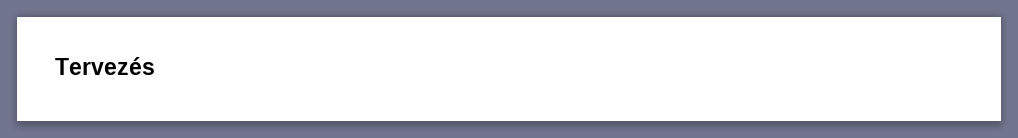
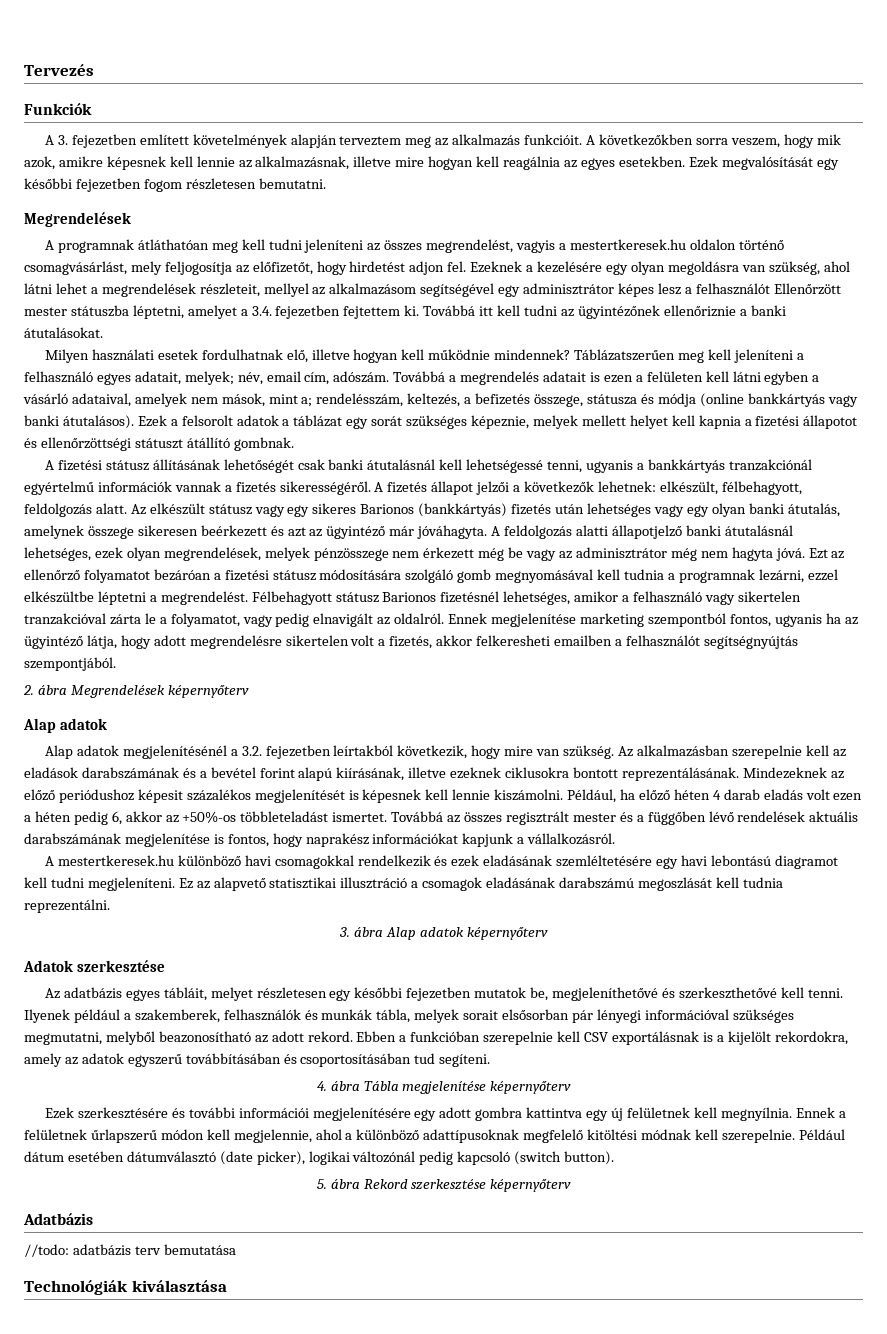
+ Funkciók
+ A 3. fejezetben említett követelmények alapján terveztem meg az alkalmazás funkcióit. A következőkben sorra veszem, hogy mik azok, amikre képesnek kell lennie az alkalmazásnak, illetve mire hogyan kell reagálnia az egyes esetekben. Ezek megvalósítását egy későbbi fejezetben fogom részletesen bemutatni.
+ Megrendelések
+ A programnak átláthatóan meg kell tudni jeleníteni az összes megrendelést, vagyis a mestertkeresek.hu oldalon történő csomagvásárlást, mely feljogosítja az előfizetőt, hogy hirdetést adjon fel. Ezeknek a kezelésére egy olyan megoldásra van szükség, ahol látni lehet a megrendelések részleteit, mellyel az alkalmazásom segítségével egy adminisztrátor képes lesz a felhasználót Ellenőrzött mester státuszba léptetni, amelyet a 3.4. fejezetben fejtettem ki. Továbbá itt kell tudni az ügyintézőnek ellenőriznie a banki átutalásokat.
+ Milyen használati esetek fordulhatnak elő, illetve hogyan kell működnie mindennek? Táblázatszerűen meg kell jeleníteni a felhasználó egyes adatait, melyek; név, email cím, adószám. Továbbá a megrendelés adatait is ezen a felületen kell látni egyben a vásárló adataival, amelyek nem mások, mint a; rendelésszám, keltezés, a befizetés összege, státusza és módja (online bankkártyás vagy banki átutalásos). Ezek a felsorolt adatok a táblázat egy sorát szükséges képeznie, melyek mellett helyet kell kapnia a fizetési állapotot és ellenőrzöttségi státuszt átállító gombnak.
+ A fizetési státusz állításának lehetőségét csak banki átutalásnál kell lehetségessé tenni, ugyanis a bankkártyás tranzakciónál egyértelmű információk vannak a fizetés sikerességéről. A fizetés állapot jelzői a következők lehetnek: elkészült, félbehagyott, feldolgozás alatt. Az elkészült státusz vagy egy sikeres Barionos (bankkártyás) fizetés után lehetséges vagy egy olyan banki átutalás, amelynek összege sikeresen beérkezett és azt az ügyintéző már jóváhagyta. A feldolgozás alatti állapotjelző banki átutalásnál lehetséges, ezek olyan megrendelések, melyek pénzösszege nem érkezett még be vagy az adminisztrátor még nem hagyta jóvá. Ezt az ellenőrző folyamatot bezáróan a fizetési státusz módosítására szolgáló gomb megnyomásával kell tudnia a programnak lezárni, ezzel elkészültbe léptetni a megrendelést. Félbehagyott státusz Barionos fizetésnél lehetséges, amikor a felhasználó vagy sikertelen tranzakcióval zárta le a folyamatot, vagy pedig elnavigált az oldalról. Ennek megjelenítése marketing szempontból fontos, ugyanis ha az ügyintéző látja, hogy adott megrendelésre sikertelen volt a fizetés, akkor felkeresheti emailben a felhasználót segítségnyújtás szempontjából.
+ 2. ábra Megrendelések képernyőterv
+ Alap adatok
+ Alap adatok megjelenítésénél a 3.2. fejezetben leírtakból következik, hogy mire van szükség. Az alkalmazásban szerepelnie kell az eladások darabszámának és a bevétel forint alapú kiírásának, illetve ezeknek ciklusokra bontott reprezentálásának. Mindezeknek az előző periódushoz képesit százalékos megjelenítését is képesnek kell lennie kiszámolni. Például, ha előző héten 4 darab eladás volt ezen a héten pedig 6, akkor az +50%-os többleteladást ismertet. Továbbá az összes regisztrált mester és a függőben lévő rendelések aktuális darabszámának megjelenítése is fontos, hogy naprakész információkat kapjunk a vállalkozásról.
+ A mestertkeresek.hu különböző havi csomagokkal rendelkezik és ezek eladásának szemléltetésére egy havi lebontású diagramot kell tudni megjeleníteni. Ez az alapvető statisztikai illusztráció a csomagok eladásának darabszámú megoszlását kell tudnia reprezentálni.
+ 3. ábra Alap adatok képernyőterv
+ Adatok szerkesztése
+ Az adatbázis egyes tábláit, melyet részletesen egy későbbi fejezetben mutatok be, megjeleníthetővé és szerkeszthetővé kell tenni. Ilyenek például a szakemberek, felhasználók és munkák tábla, melyek sorait elsősorban pár lényegi információval szükséges megmutatni, melyből beazonosítható az adott rekord. Ebben a funkcióban szerepelnie kell CSV exportálásnak is a kijelölt rekordokra, amely az adatok egyszerű továbbításában és csoportosításában tud segíteni.
+ 4. ábra Tábla megjelenítése képernyőterv
+ Ezek szerkesztésére és további információi megjelenítésére egy adott gombra kattintva egy új felületnek kell megnyílnia. Ennek a felületnek űrlapszerű módon kell megjelennie, ahol a különböző adattípusoknak megfelelő kitöltési módnak kell szerepelnie. Például dátum esetében dátumválasztó (date picker), logikai változónál pedig kapcsoló (switch button).
+ 5. ábra Rekord szerkesztése képernyőterv
+ Adatbázis
+ //todo: adatbázis terv bemutatása
+ Technológiák kiválasztása

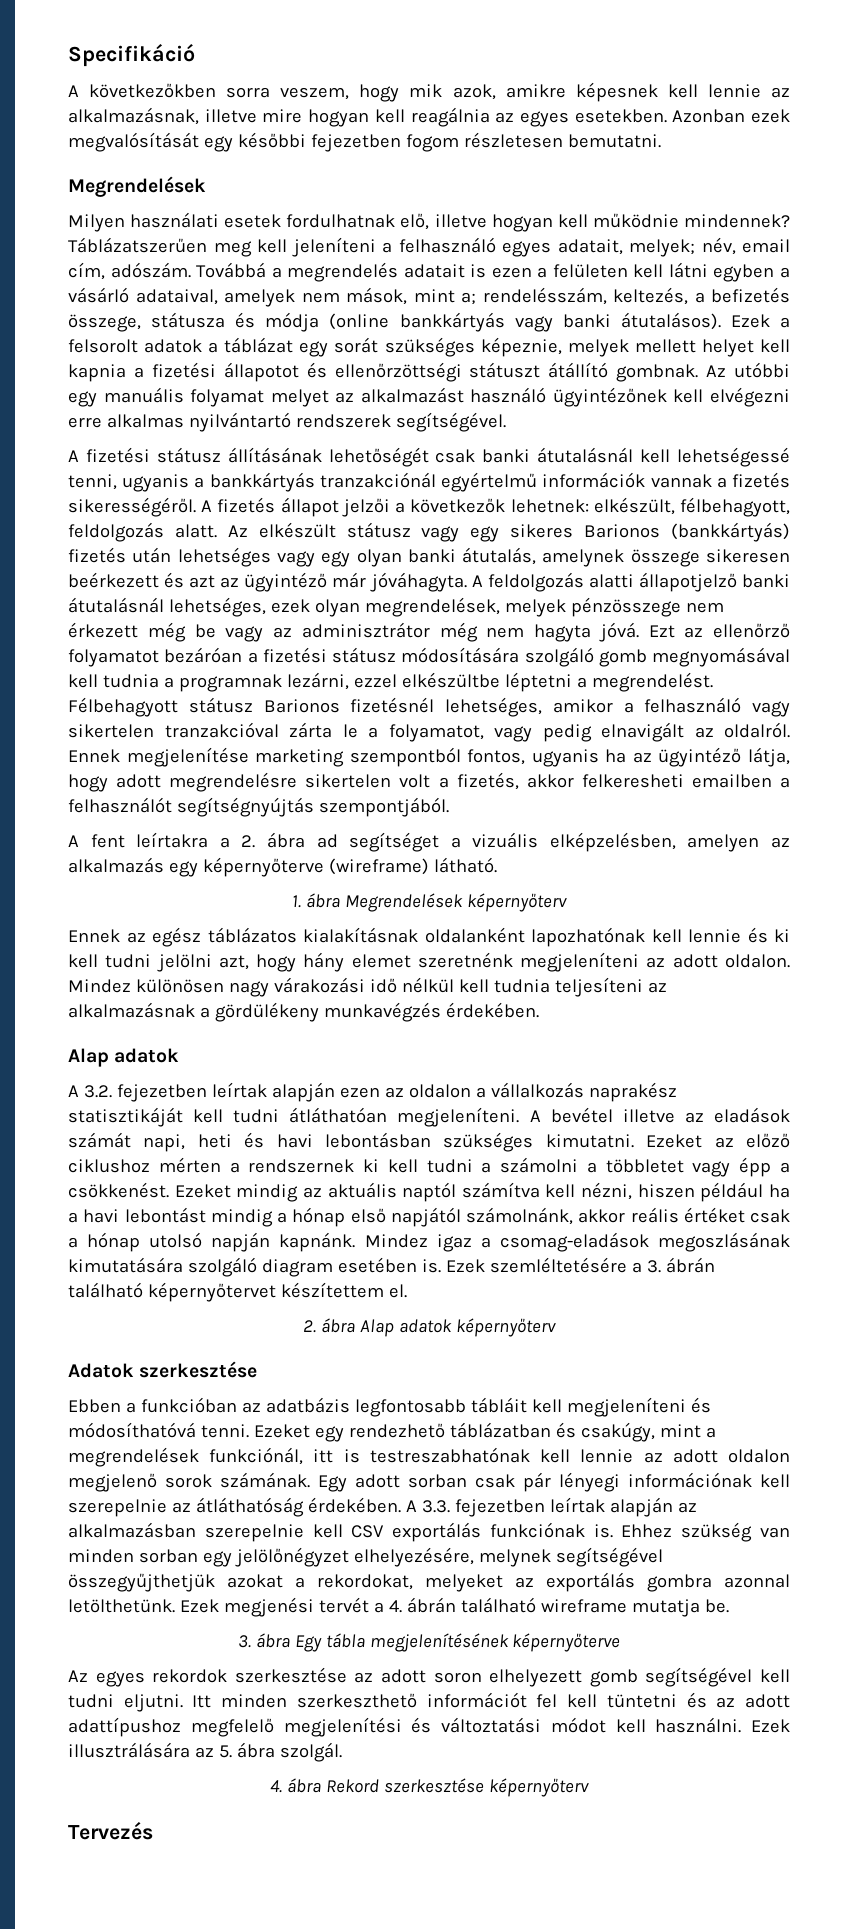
- Tervezés
- Funkciók
- A 3. fejezetben említett követelmények alapján terveztem meg az alkalmazás funkcióit. A következőkben sorra veszem, hogy mik azok, amikre képesnek kell lennie az alkalmazásnak, illetve mire hogyan kell reagálnia az egyes esetekben.
+ Specifikáció
+ A következőkben sorra veszem, hogy mik azok, amikre képesnek kell lennie az alkalmazásnak, illetve mire hogyan kell reagálnia az egyes esetekben.
- Ezek megvalósítását egy későbbi fejezetben fogom részletesen bemutatni.
+ Azonban ezek megvalósítását egy későbbi fejezetben fogom részletesen bemutatni.
- A programnak átláthatóan meg kell tudni jeleníteni az összes megrendelést, vagyis a mestertkeresek.hu oldalon történő csomagvásárlást, mely feljogosítja az előfizetőt, hogy hirdetést adjon fel. Ezeknek a kezelésére egy olyan megoldásra van szükség, ahol látni lehet a megrendelések részleteit, mellyel az alkalmazásom segítségével egy adminisztrátor képes lesz a felhasználót Ellenőrzött mester státuszba léptetni, amelyet a 3.4. fejezetben fejtettem ki. Továbbá itt kell tudni az ügyintézőnek ellenőriznie a banki átutalásokat.
+ Az utóbbi egy manuális folyamat melyet az alkalmazást használó ügyintézőnek kell elvégezni erre alkalmas nyilvántartó rendszerek segítségével.
- 2. ábra Megrendelések képernyőterv
+ A fent leírtakra a 2. ábra ad segítséget a vizuális elképzelésben, amelyen az alkalmazás egy képernyőterve (wireframe) látható.
+ 1. ábra Megrendelések képernyőterv
+ Ennek az egész táblázatos kialakításnak oldalanként lapozhatónak kell lennie és ki kell tudni jelölni azt, hogy hány elemet szeretnénk megjeleníteni az adott oldalon. Mindez különösen nagy várakozási idő nélkül kell tudnia teljesíteni az alkalmazásnak a gördülékeny munkavégzés érdekében.
  Alap adatok
- Alap adatok megjelenítésénél a 3.2. fejezetben leírtakból következik, hogy mire van szükség. Az alkalmazásban szerepelnie kell az eladások darabszámának és a bevétel forint alapú kiírásának, illetve ezeknek ciklusokra bontott reprezentálásának. Mindezeknek az előző periódushoz képesit százalékos megjelenítését is képesnek kell lennie kiszámolni. Például, ha előző héten 4 darab eladás volt ezen a héten pedig 6, akkor az +50%-os többleteladást ismertet. Továbbá az összes regisztrált mester és a függőben lévő rendelések aktuális darabszámának megjelenítése is fontos, hogy naprakész információkat kapjunk a vállalkozásról.
- A mestertkeresek.hu különböző havi csomagokkal rendelkezik és ezek eladásának szemléltetésére egy havi lebontású diagramot kell tudni megjeleníteni. Ez az alapvető statisztikai illusztráció a csomagok eladásának darabszámú megoszlását kell tudnia reprezentálni.
- 3. ábra Alap adatok képernyőterv
+ A 3.2. fejezetben leírtak alapján ezen az oldalon a vállalkozás naprakész statisztikáját kell tudni átláthatóan megjeleníteni. A bevétel illetve az eladások számát napi, heti és havi lebontásban szükséges kimutatni. Ezeket az előző ciklushoz mérten a rendszernek ki kell tudni a számolni a többletet vagy épp a csökkenést. Ezeket mindig az aktuális naptól számítva kell nézni, hiszen például ha a havi lebontást mindig a hónap első napjától számolnánk, akkor reális értéket csak a hónap utolsó napján kapnánk. Mindez igaz a csomag-eladások megoszlásának kimutatására szolgáló diagram esetében is. Ezek szemléltetésére a 3. ábrán található képernyőtervet készítettem el.
+ 2. ábra Alap adatok képernyőterv
- Az adatbázis egyes tábláit, melyet részletesen egy későbbi fejezetben mutatok be, megjeleníthetővé és szerkeszthetővé kell tenni. Ilyenek például a szakemberek, felhasználók és munkák tábla, melyek sorait elsősorban pár lényegi információval szükséges megmutatni, melyből beazonosítható az adott rekord. Ebben a funkcióban szerepelnie kell CSV exportálásnak is a kijelölt rekordokra, amely az adatok egyszerű továbbításában és csoportosításában tud segíteni.
- 4. ábra Tábla megjelenítése képernyőterv
- Ezek szerkesztésére és további információi megjelenítésére egy adott gombra kattintva egy új felületnek kell megnyílnia. Ennek a felületnek űrlapszerű módon kell megjelennie, ahol a különböző adattípusoknak megfelelő kitöltési módnak kell szerepelnie. Például dátum esetében dátumválasztó (date picker), logikai változónál pedig kapcsoló (switch button).
- 5. ábra Rekord szerkesztése képernyőterv
- Adatbázis
- //todo: adatbázis terv bemutatása
- Technológiák kiválasztása
+ Ebben a funkcióban az adatbázis legfontosabb tábláit kell megjeleníteni és módosíthatóvá tenni. Ezeket egy rendezhető táblázatban és csakúgy, mint a megrendelések funkciónál, itt is testreszabhatónak kell lennie az adott oldalon megjelenő sorok számának. Egy adott sorban csak pár lényegi információnak kell szerepelnie az átláthatóság érdekében. A 3.3. fejezetben leírtak alapján az alkalmazásban szerepelnie kell CSV exportálás funkciónak is. Ehhez szükség van minden sorban egy jelölőnégyzet elhelyezésére, melynek segítségével összegyűjthetjük azokat a rekordokat, melyeket az exportálás gombra azonnal letölthetünk. Ezek megjenési tervét a 4. ábrán található wireframe mutatja be.
+ 3. ábra Egy tábla megjelenítésének képernyőterve
+ Az egyes rekordok szerkesztése az adott soron elhelyezett gomb segítségével kell tudni eljutni. Itt minden szerkeszthető információt fel kell tüntetni és az adott adattípushoz megfelelő megjelenítési és változtatási módot kell használni. Ezek illusztrálására az 5. ábra szolgál.
+ 4. ábra Rekord szerkesztése képernyőterv
+ Tervezés

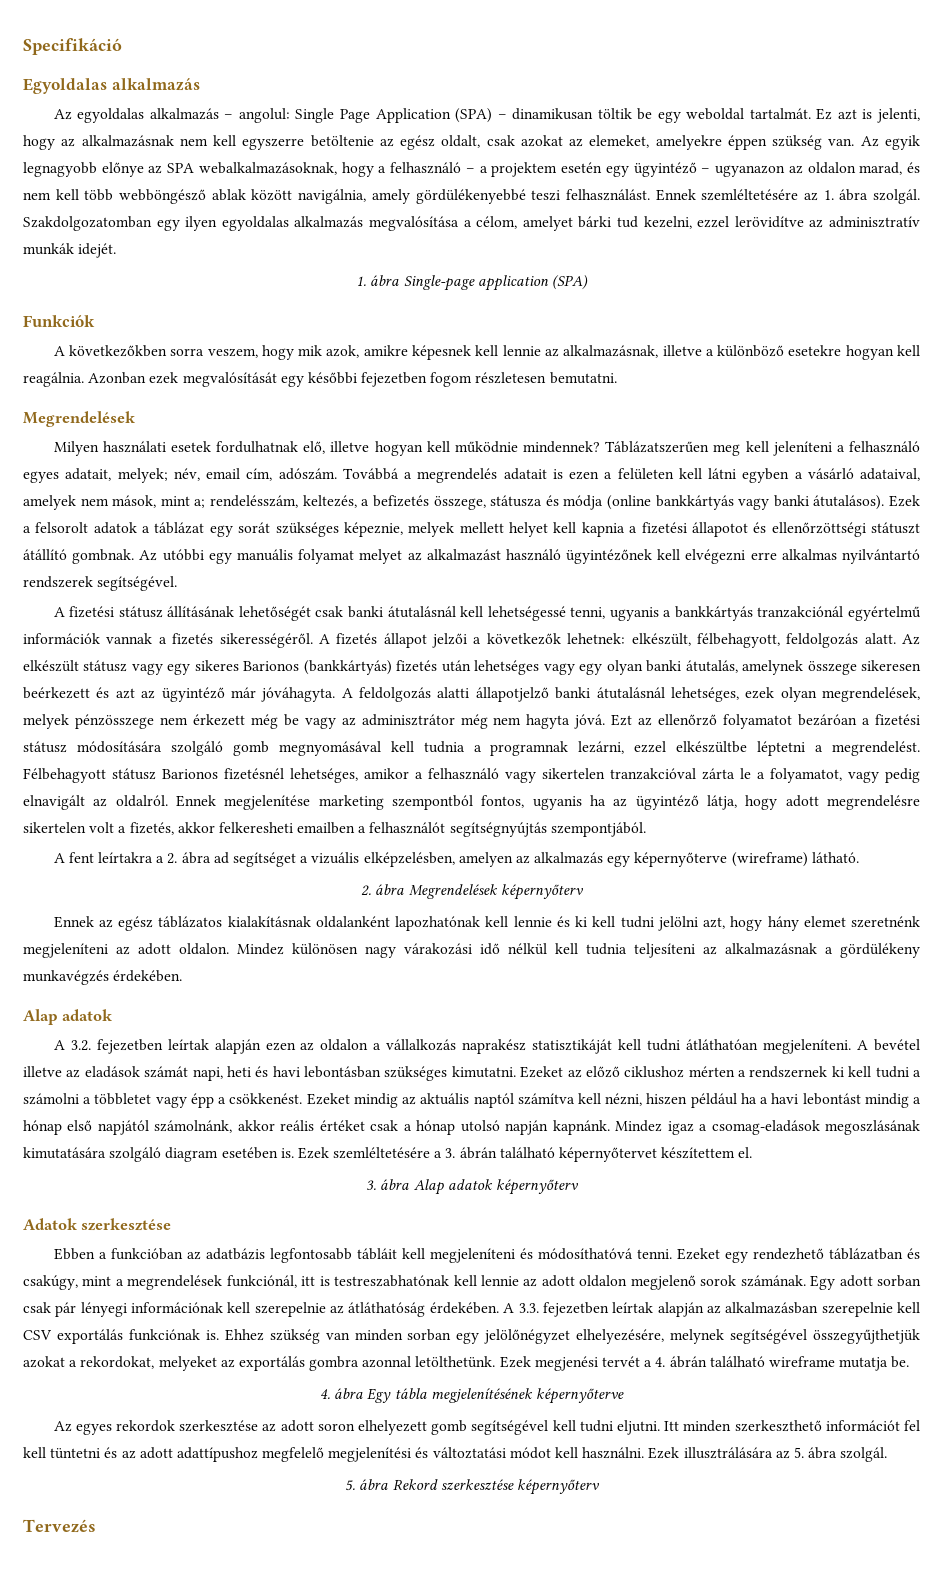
+ Egyoldalas alkalmazás
+ Az egyoldalas alkalmazás – angolul: Single Page Application (SPA) – dinamikusan töltik be egy weboldal tartalmát. Ez azt is jelenti, hogy az alkalmazásnak nem kell egyszerre betöltenie az egész oldalt, csak azokat az elemeket, amelyekre éppen szükség van. Az egyik legnagyobb előnye az SPA webalkalmazásoknak, hogy a felhasználó – a projektem esetén egy ügyintéző – ugyanazon az oldalon marad, és nem kell több webböngésző ablak között navigálnia, amely gördülékenyebbé teszi felhasználást. Ennek szemléltetésére az 1. ábra szolgál. Szakdolgozatomban egy ilyen egyoldalas alkalmazás megvalósítása a célom, amelyet bárki tud kezelni, ezzel lerövidítve az adminisztratív munkák idejét.
+ 1. ábra Single-page application (SPA)
+ Funkciók
- A következőkben sorra veszem, hogy mik azok, amikre képesnek kell lennie az alkalmazásnak, illetve mire hogyan kell reagálnia az egyes esetekben.
+ A következőkben sorra veszem, hogy mik azok, amikre képesnek kell lennie az alkalmazásnak, illetve a különböző esetekre hogyan kell reagálnia.
- 1. ábra Megrendelések képernyőterv
+ 2. ábra Megrendelések képernyőterv
- 2. ábra Alap adatok képernyőterv
+ 3. ábra Alap adatok képernyőterv
- 3. ábra Egy tábla megjelenítésének képernyőterve
+ 4. ábra Egy tábla megjelenítésének képernyőterve
- 4. ábra Rekord szerkesztése képernyőterv
+ 5. ábra Rekord szerkesztése képernyőterv

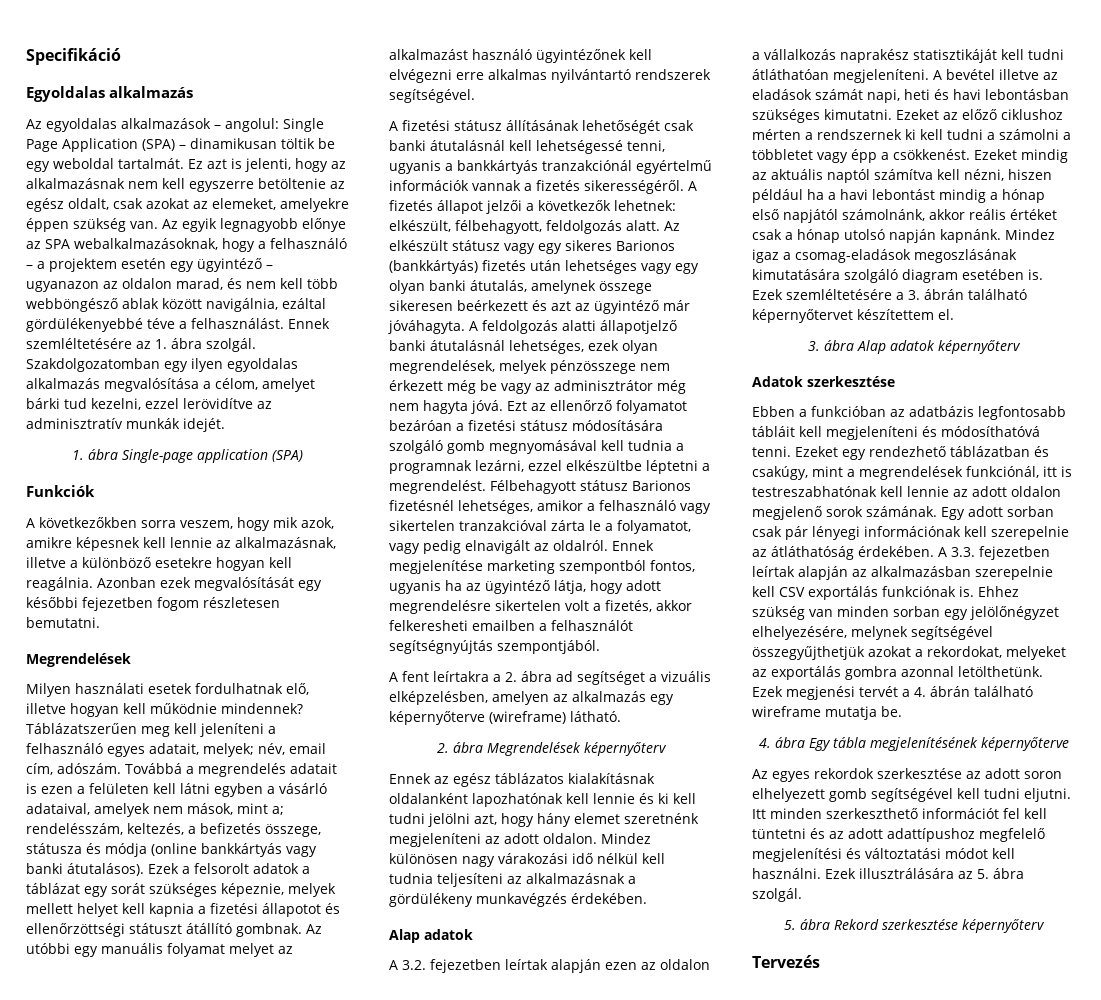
- Az egyoldalas alkalmazás – angolul: Single Page Application (SPA) – dinamikusan töltik be egy weboldal tartalmát.
+ Az egyoldalas alkalmazások – angolul: Single Page Application (SPA) – dinamikusan töltik be egy weboldal tartalmát.
- Az egyik legnagyobb előnye az SPA webalkalmazásoknak, hogy a felhasználó – a projektem esetén egy ügyintéző – ugyanazon az oldalon marad, és nem kell több webböngésző ablak között navigálnia, amely gördülékenyebbé teszi felhasználást.
+ Az egyik legnagyobb előnye az SPA webalkalmazásoknak, hogy a felhasználó – a projektem esetén egy ügyintéző – ugyanazon az oldalon marad, és nem kell több webböngésző ablak között navigálnia, ezáltal gördülékenyebbé téve a felhasználást.

